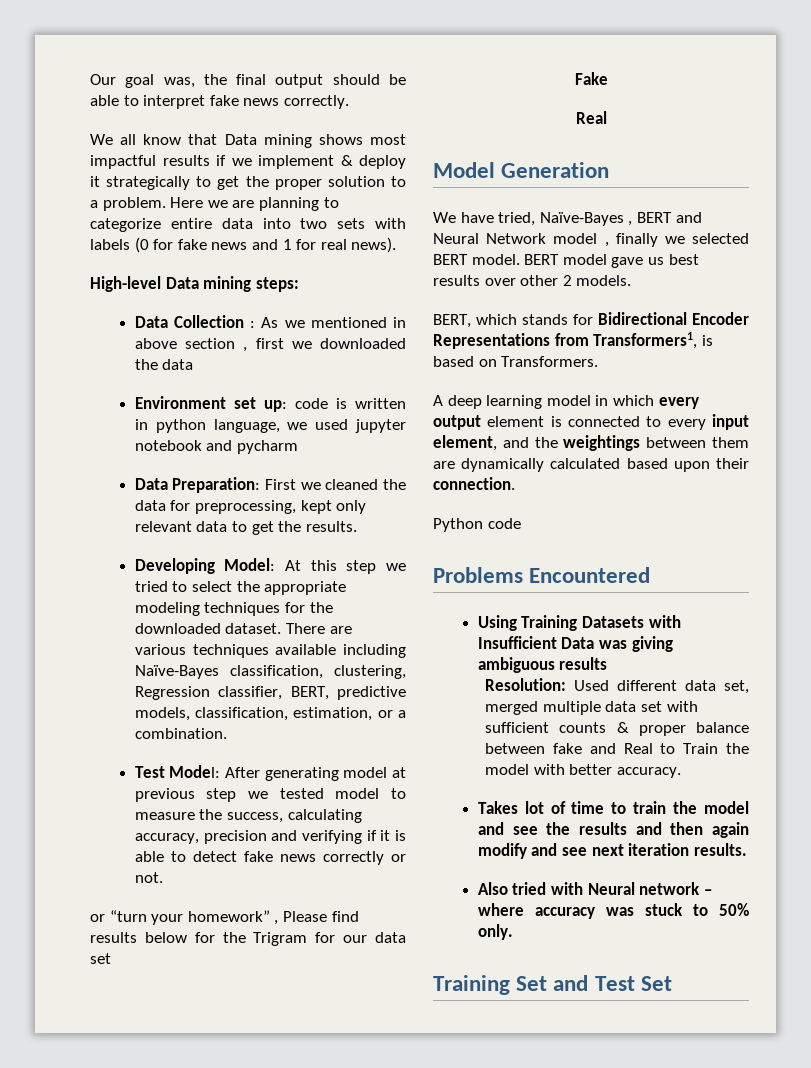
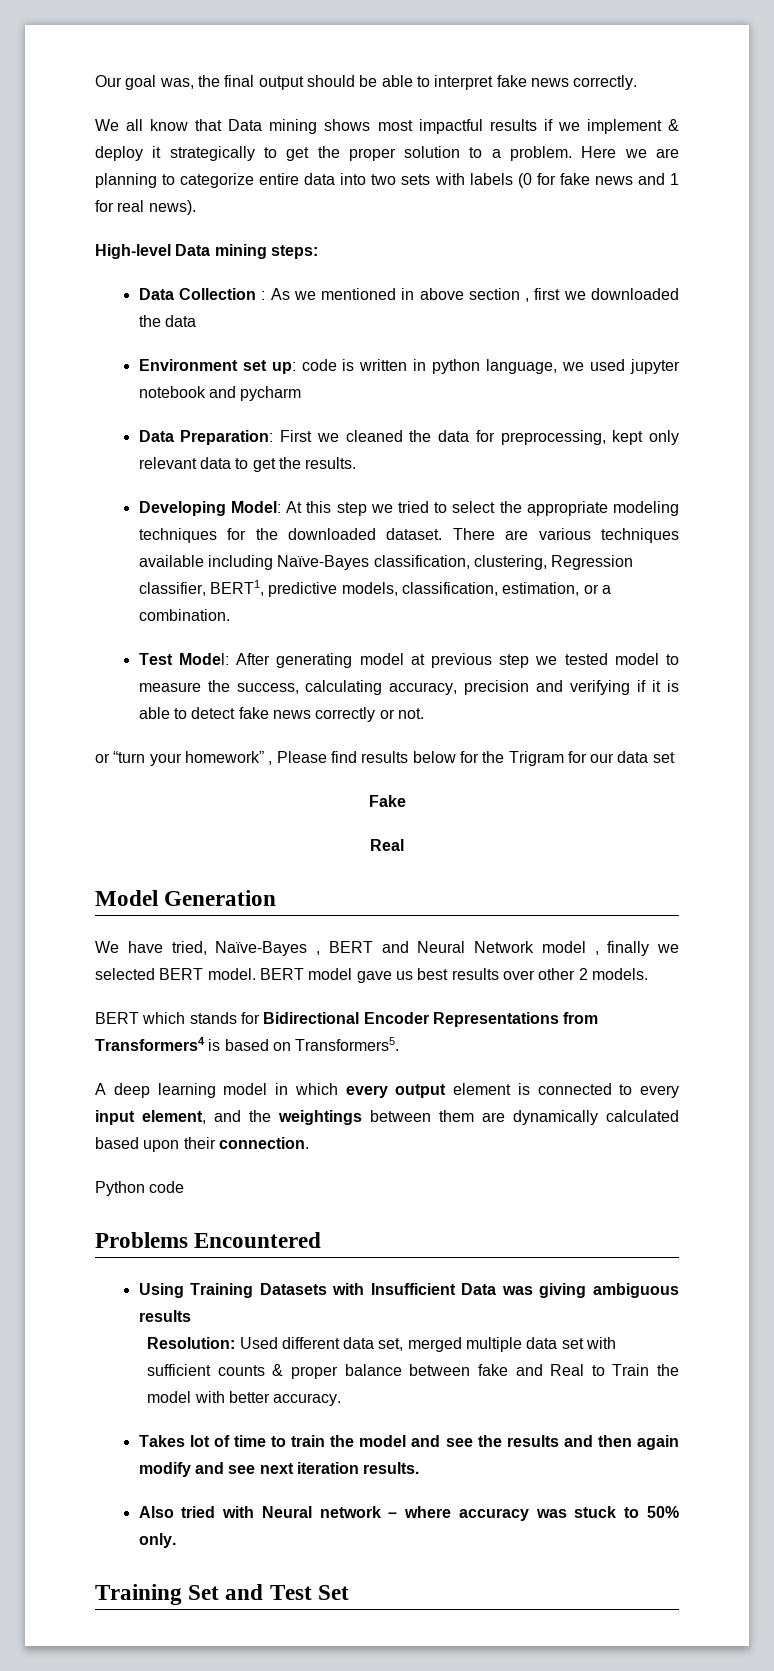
- There are various techniques available including Naïve-Bayes classification, clustering, Regression classifier, BERT, predictive models, classification, estimation, or a combination.
+ There are various techniques available including Naïve-Bayes classification, clustering, Regression classifier, BERT1, predictive models, classification, estimation, or a combination.
- BERT, which stands for Bidirectional Encoder Representations from Transformers1, is based on Transformers.
+ BERT which stands for Bidirectional Encoder Representations from Transformers4 is based on Transformers5.

